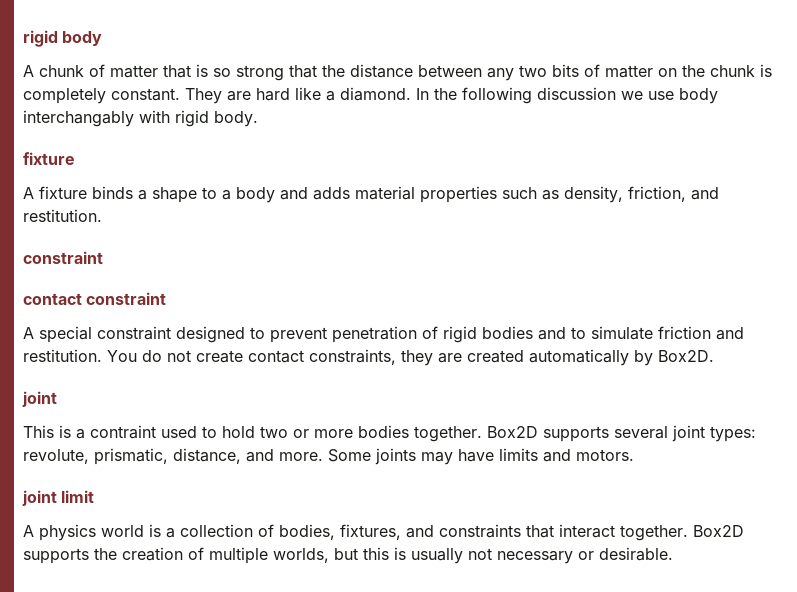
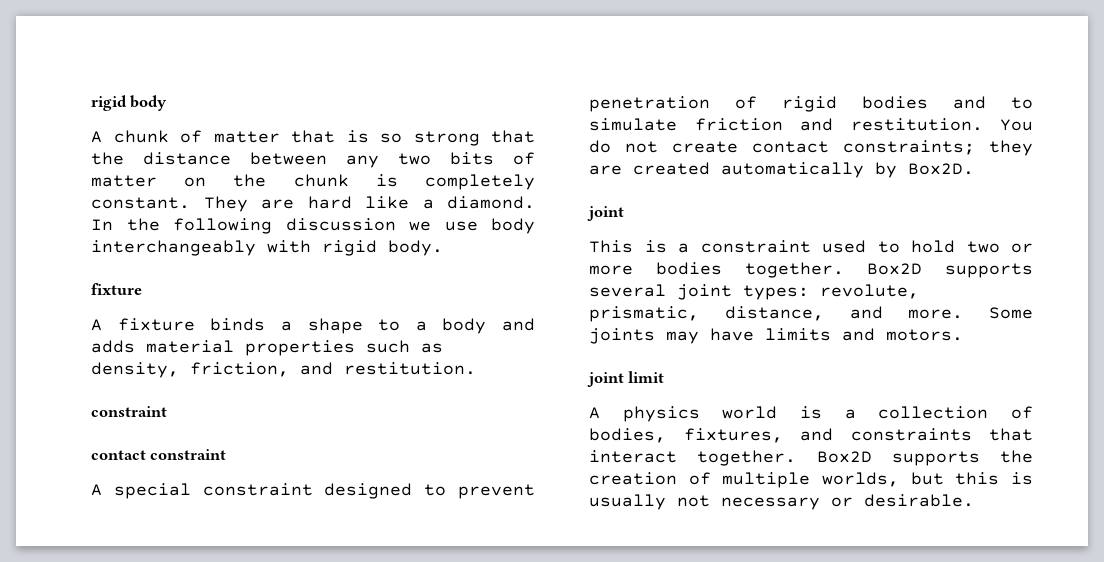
- In the following discussion we use body interchangably with rigid body.
+ In the following discussion we use body interchangeably with rigid body.
- You do not create contact constraints, they are created automatically by Box2D.
+ You do not create contact constraints; they are created automatically by Box2D.
- This is a contraint used to hold two or more bodies together.
+ This is a constraint used to hold two or more bodies together.

